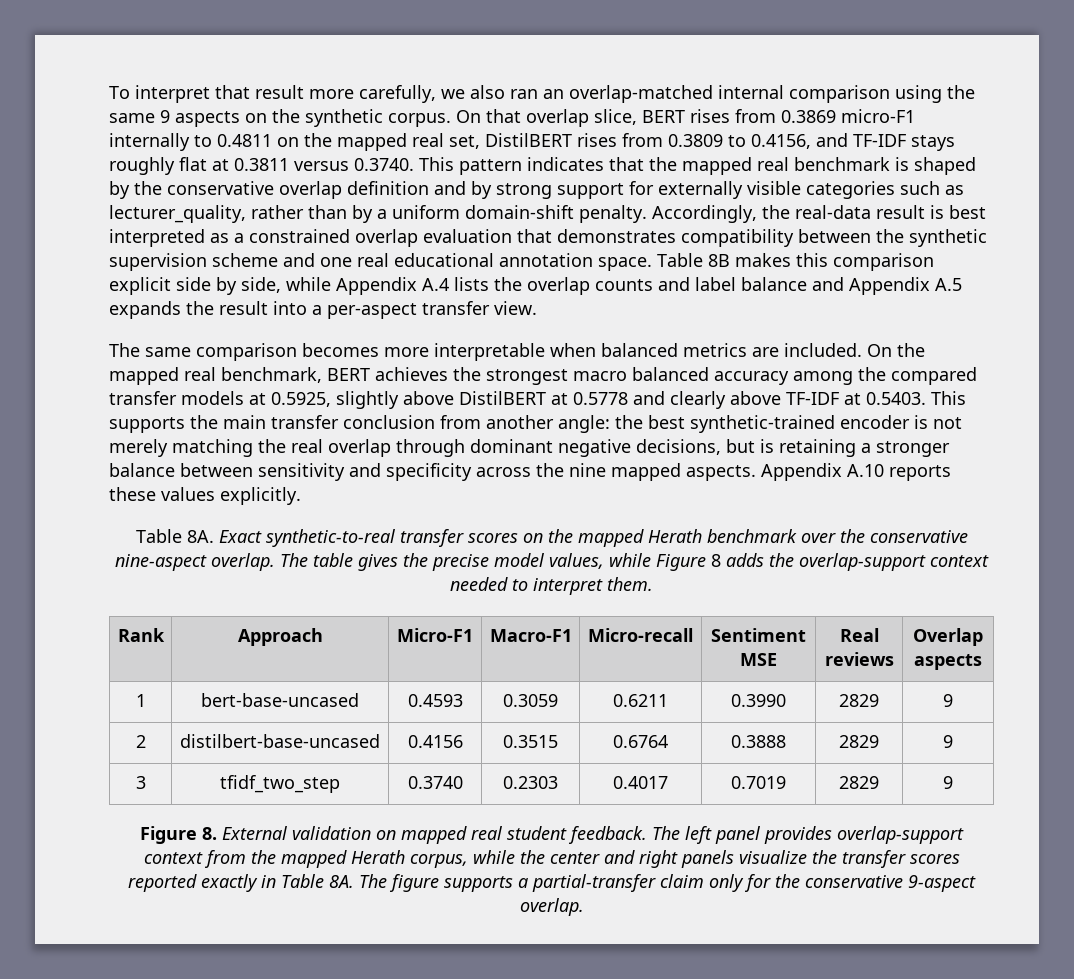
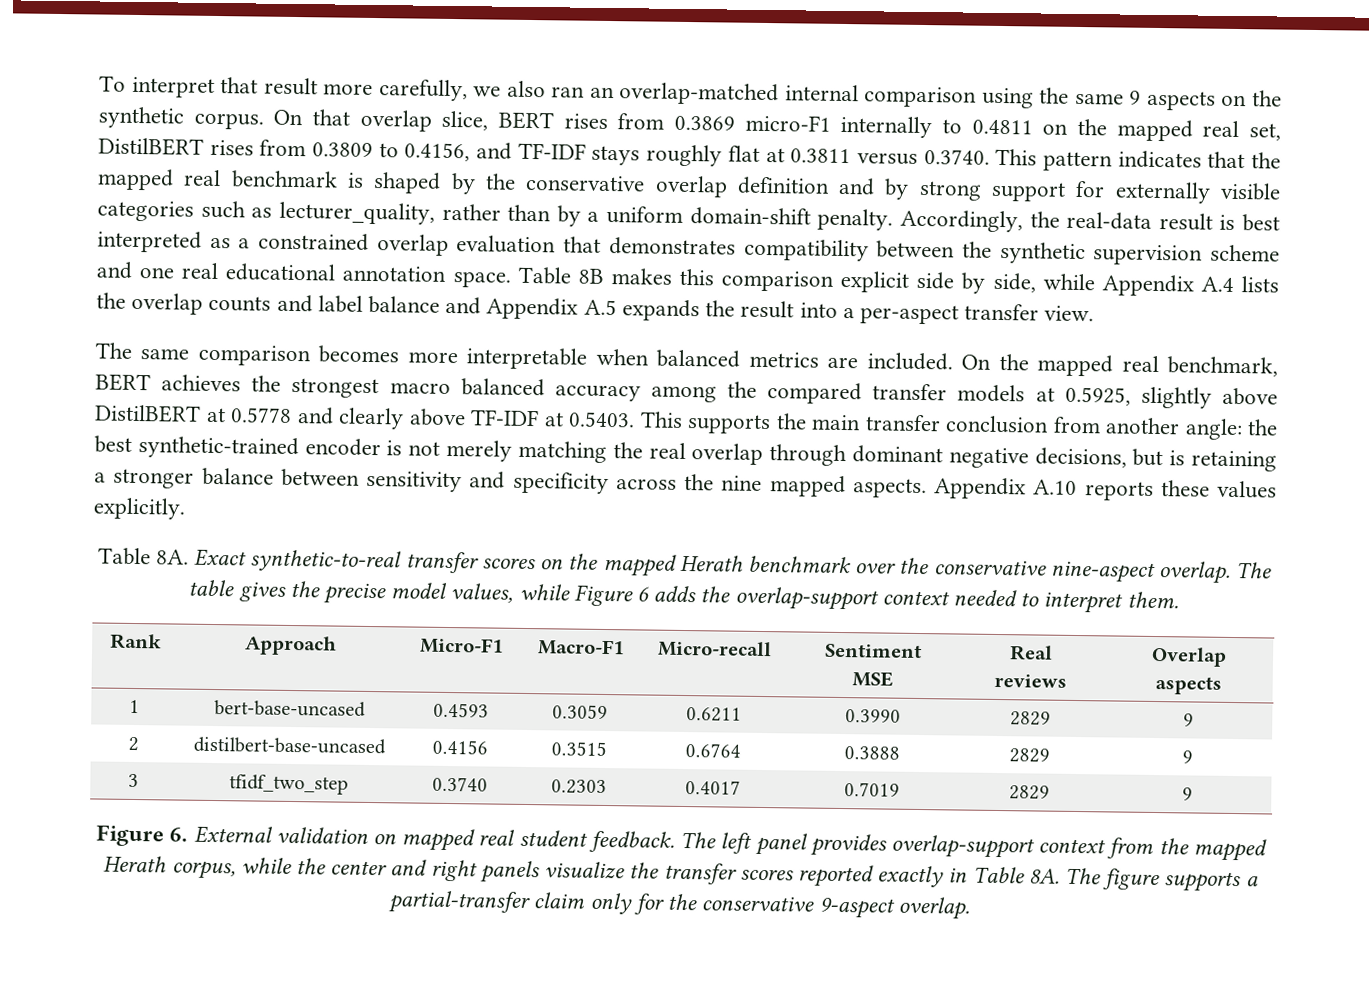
- The table gives the precise model values, while Figure 8 adds the overlap-support context needed to interpret them.
+ The table gives the precise model values, while Figure 6 adds the overlap-support context needed to interpret them.
- Figure 8. External validation on mapped real student feedback.
+ Figure 6. External validation on mapped real student feedback.

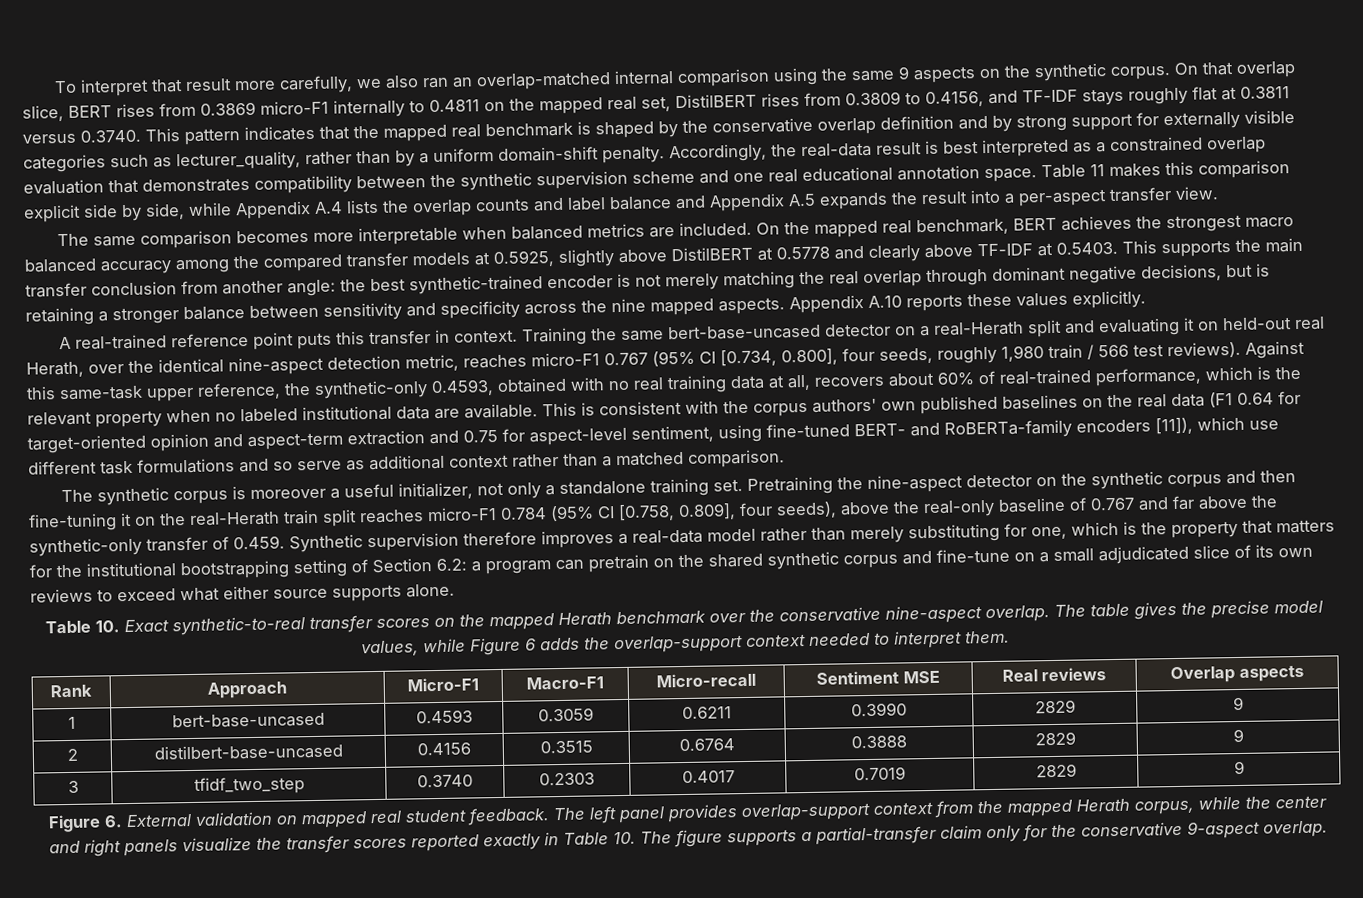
- Table 8B makes this comparison explicit side by side, while Appendix A.4 lists the overlap counts and label balance and Appendix A.5 expands the result into a per-aspect transfer view.
+ Table 11 makes this comparison explicit side by side, while Appendix A.4 lists the overlap counts and label balance and Appendix A.5 expands the result into a per-aspect transfer view.
- Table 8A. Exact synthetic-to-real transfer scores on the mapped Herath benchmark over the conservative nine-aspect overlap.
+ A real-trained reference point puts this transfer in context. Training the same bert-base-uncased detector on a real-Herath split and evaluating it on held-out real Herath, over the identical nine-aspect detection metric, reaches micro-F1 0.767 (95% CI [0.734, 0.800], four seeds, roughly 1,980 train / 566 test reviews). Against this same-task upper reference, the synthetic-only 0.4593, obtained with no real training data at all, recovers about 60% of real-trained performance, which is the relevant property when no labeled institutional data are available. This is consistent with the corpus authors' own published baselines on the real data (F1 0.64 for target-oriented opinion and aspect-term extraction and 0.75 for aspect-level sentiment, using fine-tuned BERT- and RoBERTa-family encoders [11]), which use different task formulations and so serve as additional context rather than a matched comparison.
+ The synthetic corpus is moreover a useful initializer, not only a standalone training set. Pretraining the nine-aspect detector on the synthetic corpus and then fine-tuning it on the real-Herath train split reaches micro-F1 0.784 (95% CI [0.758, 0.809], four seeds), above the real-only baseline of 0.767 and far above the synthetic-only transfer of 0.459. Synthetic supervision therefore improves a real-data model rather than merely substituting for one, which is the property that matters for the institutional bootstrapping setting of Section 6.2: a program can pretrain on the shared synthetic corpus and fine-tune on a small adjudicated slice of its own reviews to exceed what either source supports alone.
+ Table 10. Exact synthetic-to-real transfer scores on the mapped Herath benchmark over the conservative nine-aspect overlap.
- The left panel provides overlap-support context from the mapped Herath corpus, while the center and right panels visualize the transfer scores reported exactly in Table 8A. The figure supports a partial-transfer claim only for the conservative 9-aspect overlap.
+ The left panel provides overlap-support context from the mapped Herath corpus, while the center and right panels visualize the transfer scores reported exactly in Table 10. The figure supports a partial-transfer claim only for the conservative 9-aspect overlap.

